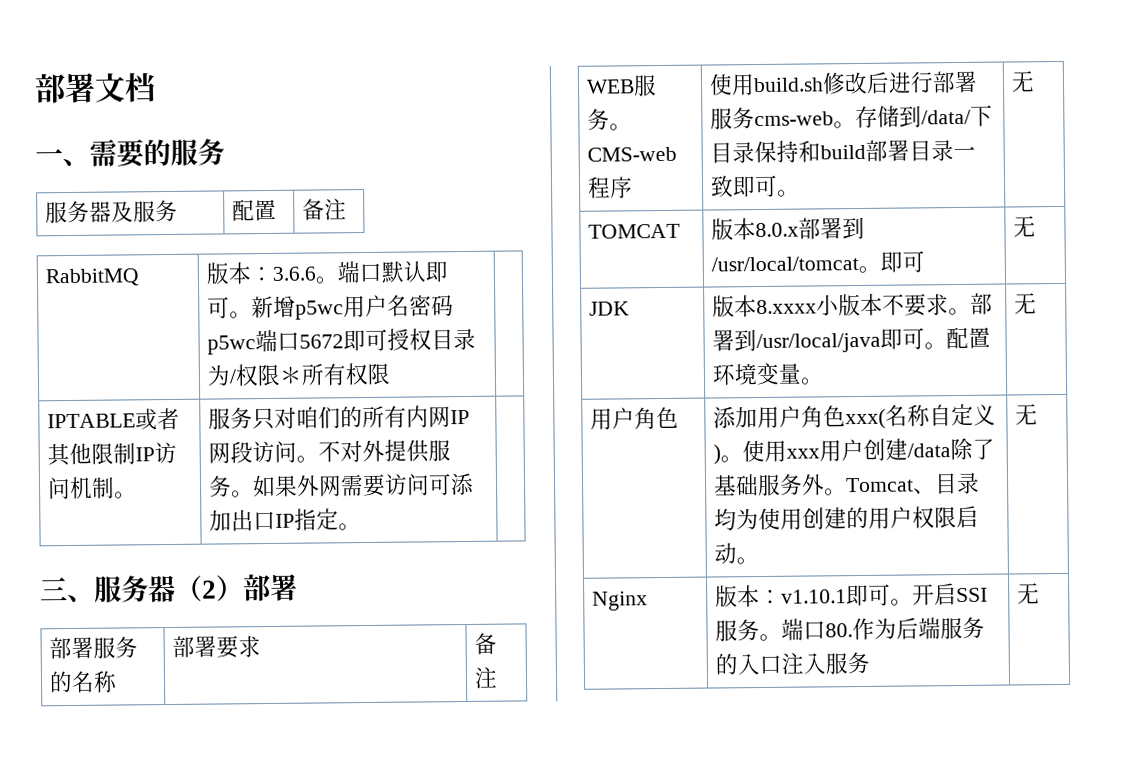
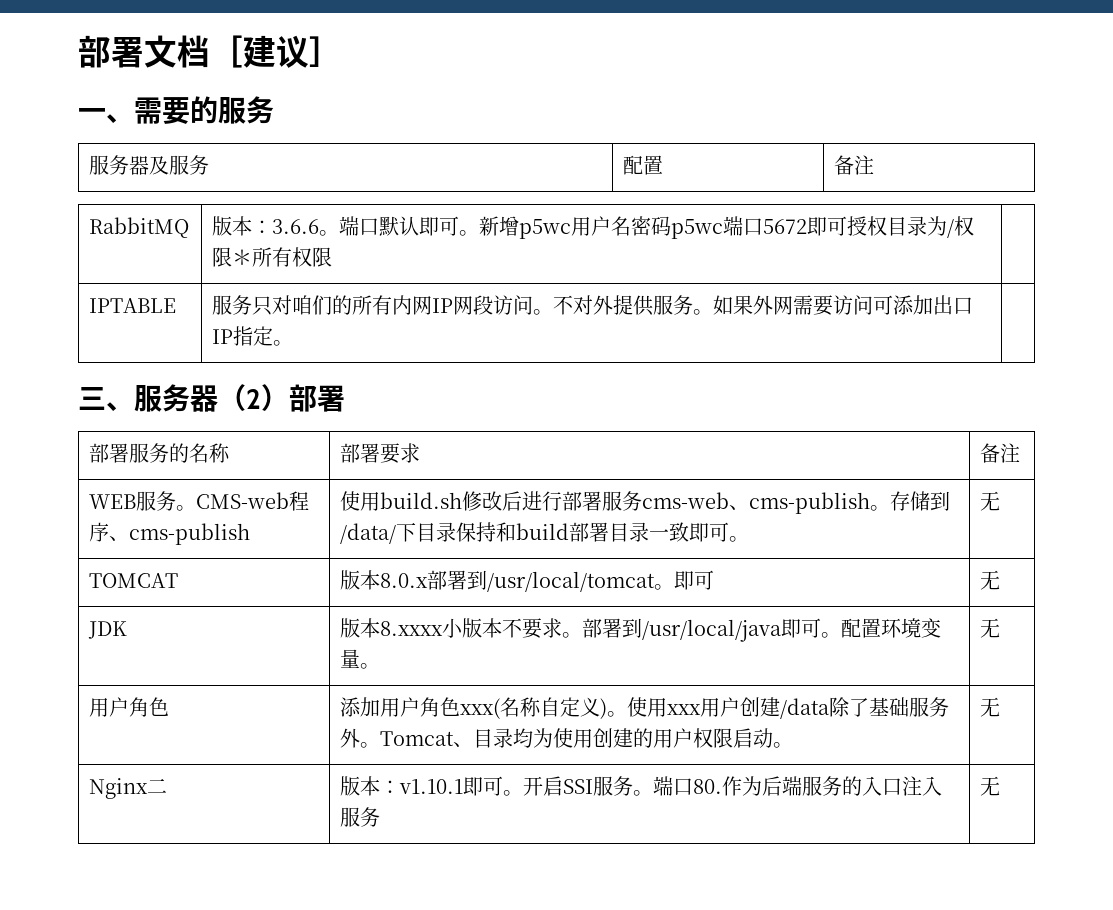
- 部署文档
+ 部署文档［建议］
- IPTABLE或者其他限制IP访问机制。 | 服务只对咱们的所有内网IP网段访问。不对外提供服务。如果外网需要访问可添加出口IP指定。 |
+ IPTABLE | 服务只对咱们的所有内网IP网段访问。不对外提供服务。如果外网需要访问可添加出口IP指定。 |
- WEB服务。CMS-web程序 | 使用build.sh修改后进行部署服务cms-web。存储到/data/下目录保持和build部署目录一致即可。 | 无
+ WEB服务。CMS-web程序、cms-publish | 使用build.sh修改后进行部署服务cms-web、cms-publish。存储到/data/下目录保持和build部署目录一致即可。 | 无
- Nginx | 版本：v1.10.1即可。开启SSI服务。端口80.作为后端服务的入口注入服务 | 无
+ Nginx二 | 版本：v1.10.1即可。开启SSI服务。端口80.作为后端服务的入口注入服务 | 无

